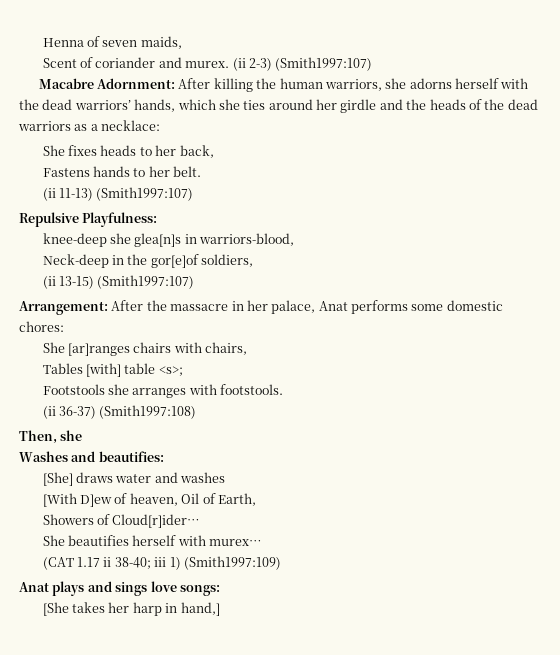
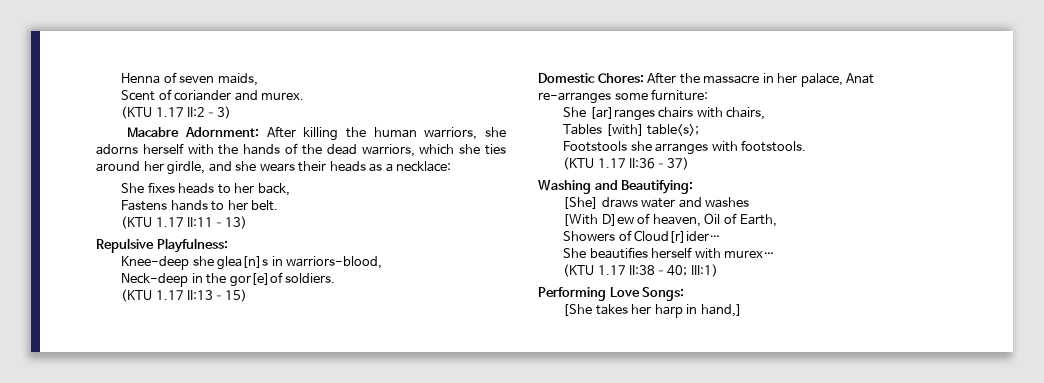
- Scent of coriander and murex. (ii 2-3) (Smith1997:107)
+ Scent of coriander and murex.
+ (KTU 1.17 II:2–3)
- Macabre Adornment: After killing the human warriors, she adorns herself with the dead warriors’ hands, which she ties around her girdle and the heads of the dead warriors as a necklace:
+ Macabre Adornment: After killing the human warriors, she adorns herself with the hands of the dead warriors, which she ties around her girdle, and she wears their heads as a necklace:
- (ii 11-13) (Smith1997:107)
+ (KTU 1.17 II:11–13)
- knee-deep she glea[n]s in warriors-blood,
+ Knee-deep she glea[n]s in warriors-blood,
- Neck-deep in the gor[e]of soldiers,
- (ii 13-15) (Smith1997:107)
- Arrangement: After the massacre in her palace, Anat performs some domestic chores:
+ Neck-deep in the gor[e]of soldiers.
+ (KTU 1.17 II:13–15)
+ Domestic Chores: After the massacre in her palace, Anat re-arranges some furniture:
- Tables [with] table <s>;
+ Tables [with] table<s>;
- (ii 36-37) (Smith1997:108)
- Then, she
- Washes and beautifies:
+ (KTU 1.17 II:36–37)
+ Washing and Beautifying:
- (CAT 1.17 ii 38-40; iii 1) (Smith1997:109)
- Anat plays and sings love songs:
+ (KTU 1.17 II:38–40; III:1)
+ Performing Love Songs:

